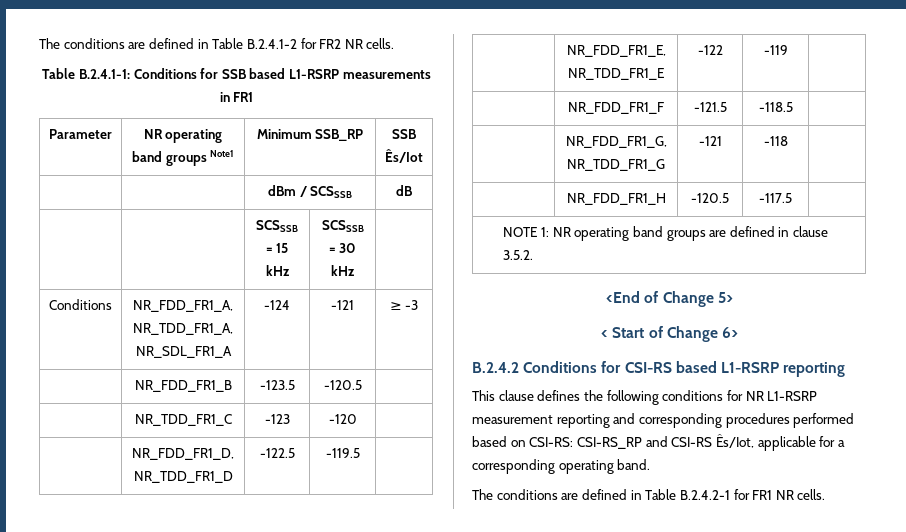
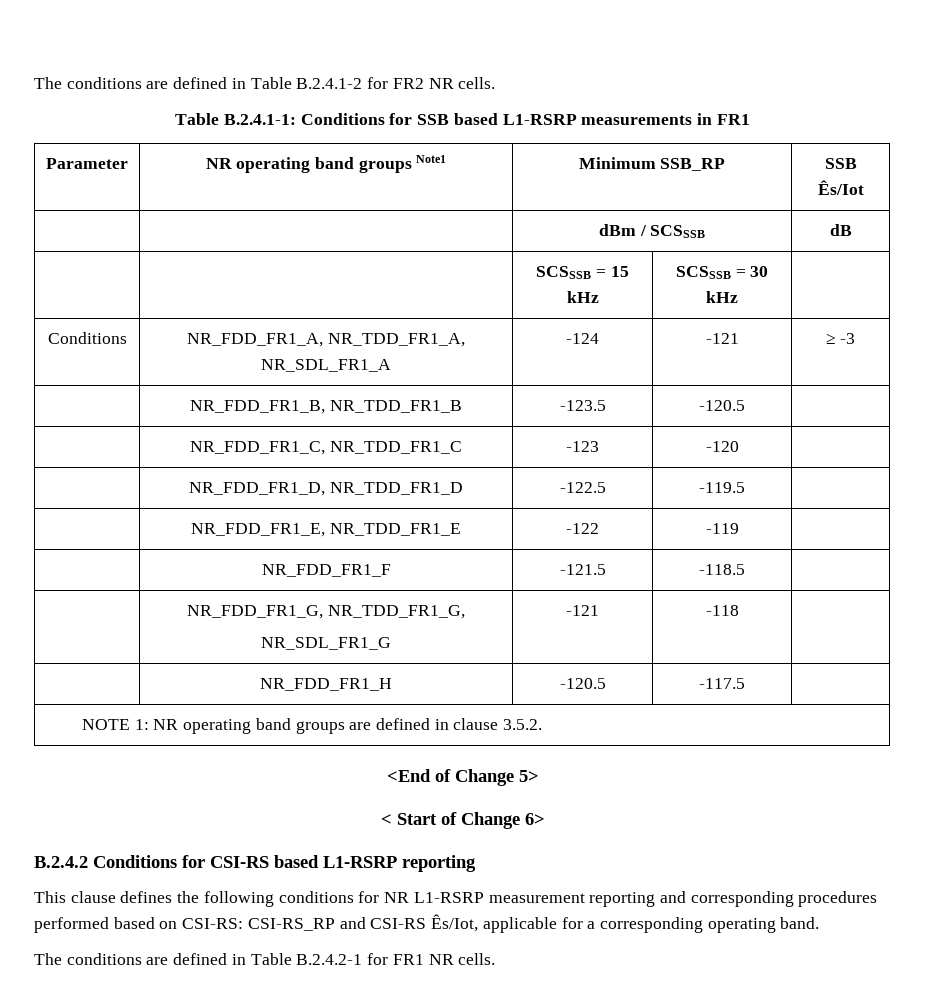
- | NR_FDD_FR1_B | -123.5 | -120.5 |
+ | NR_FDD_FR1_B, NR_TDD_FR1_B | -123.5 | -120.5 |
- | NR_TDD_FR1_C | -123 | -120 |
+ | NR_FDD_FR1_C, NR_TDD_FR1_C | -123 | -120 |
- | NR_FDD_FR1_G, NR_TDD_FR1_G | -121 | -118 |
+ | NR_FDD_FR1_G, NR_TDD_FR1_G,
+ NR_SDL_FR1_G | -121 | -118 |

